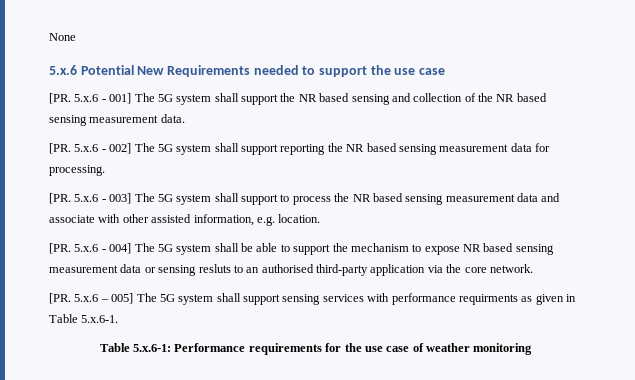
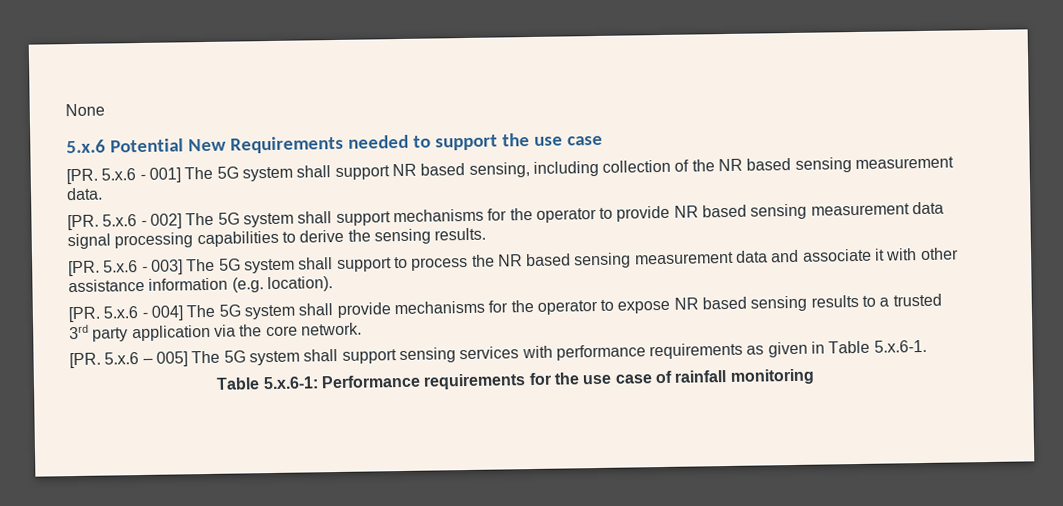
- [PR. 5.x.6 - 001] The 5G system shall support the NR based sensing and collection of the NR based sensing measurement data.
+ [PR. 5.x.6 - 001] The 5G system shall support NR based sensing, including collection of the NR based sensing measurement data.
- [PR. 5.x.6 - 002] The 5G system shall support reporting the NR based sensing measurement data for processing.
+ [PR. 5.x.6 - 002] The 5G system shall support mechanisms for the operator to provide NR based sensing measurement data signal processing capabilities to derive the sensing results.
- [PR. 5.x.6 - 003] The 5G system shall support to process the NR based sensing measurement data and associate with other assisted information, e.g. location.
+ [PR. 5.x.6 - 003] The 5G system shall support to process the NR based sensing measurement data and associate it with other assistance information (e.g. location).
- [PR. 5.x.6 - 004] The 5G system shall be able to support the mechanism to expose NR based sensing measurement data or sensing resluts to an authorised third-party application via the core network.
+ [PR. 5.x.6 - 004] The 5G system shall provide mechanisms for the operator to expose NR based sensing results to a trusted 3rd party application via the core network.
- [PR. 5.x.6 – 005] The 5G system shall support sensing services with performance requirments as given in Table 5.x.6-1.
+ [PR. 5.x.6 – 005] The 5G system shall support sensing services with performance requirements as given in Table 5.x.6-1.
- Table 5.x.6-1: Performance requirements for the use case of weather monitoring
+ Table 5.x.6-1: Performance requirements for the use case of rainfall monitoring

